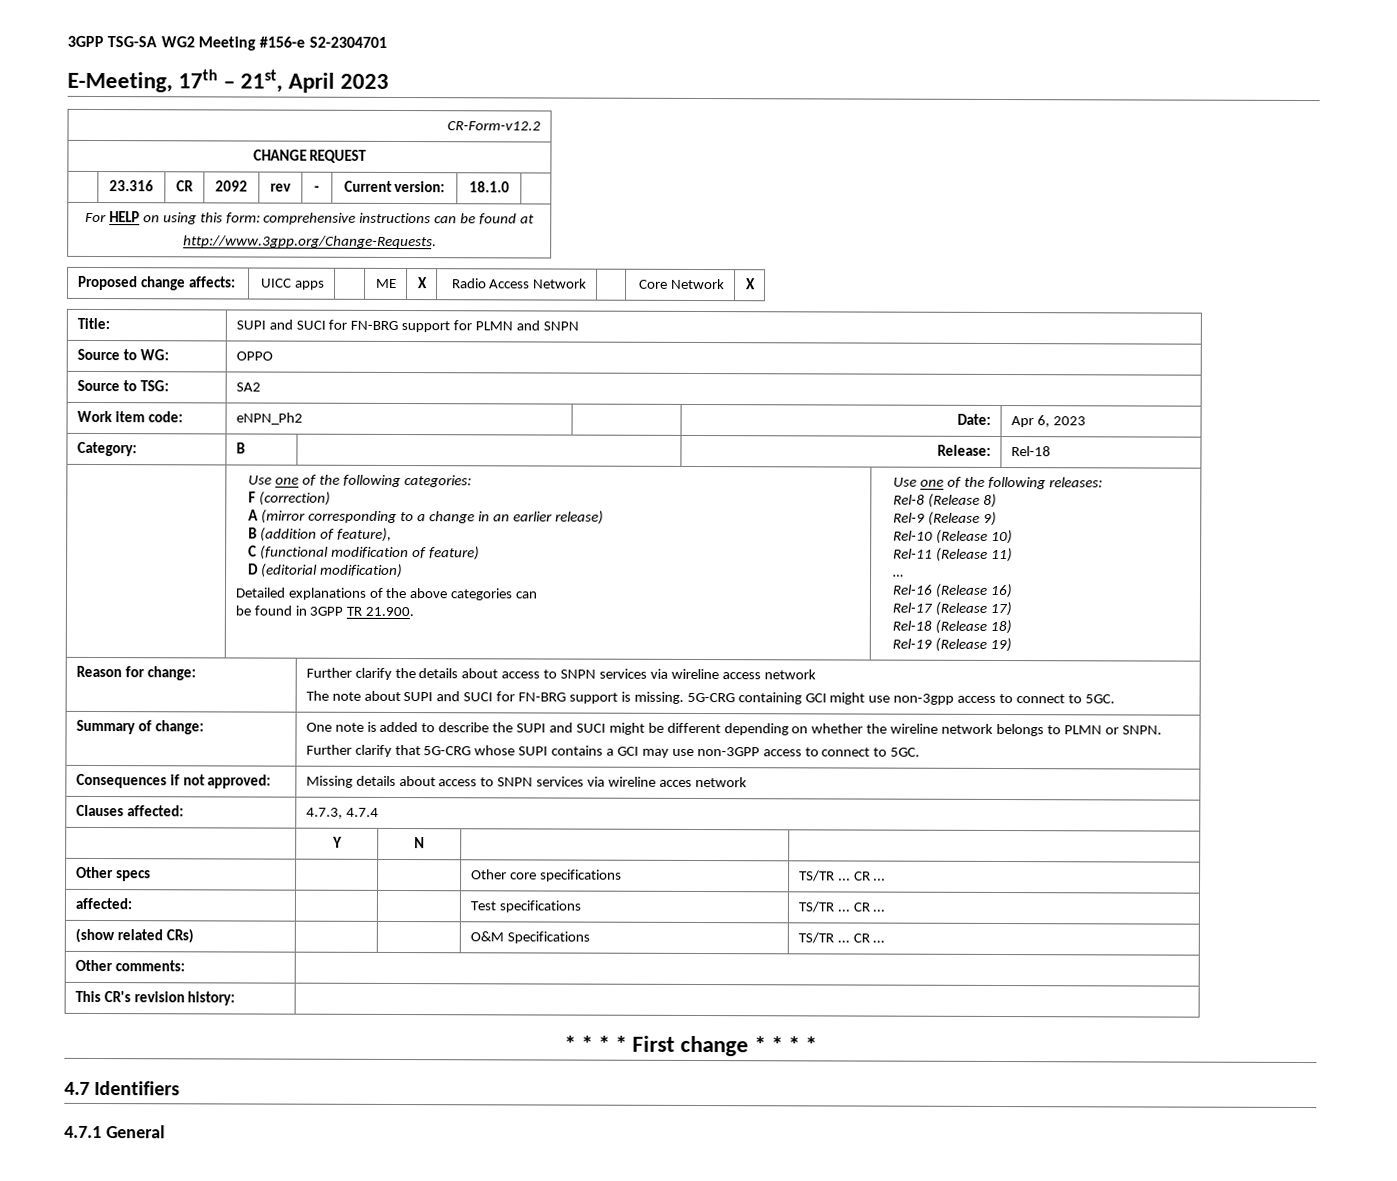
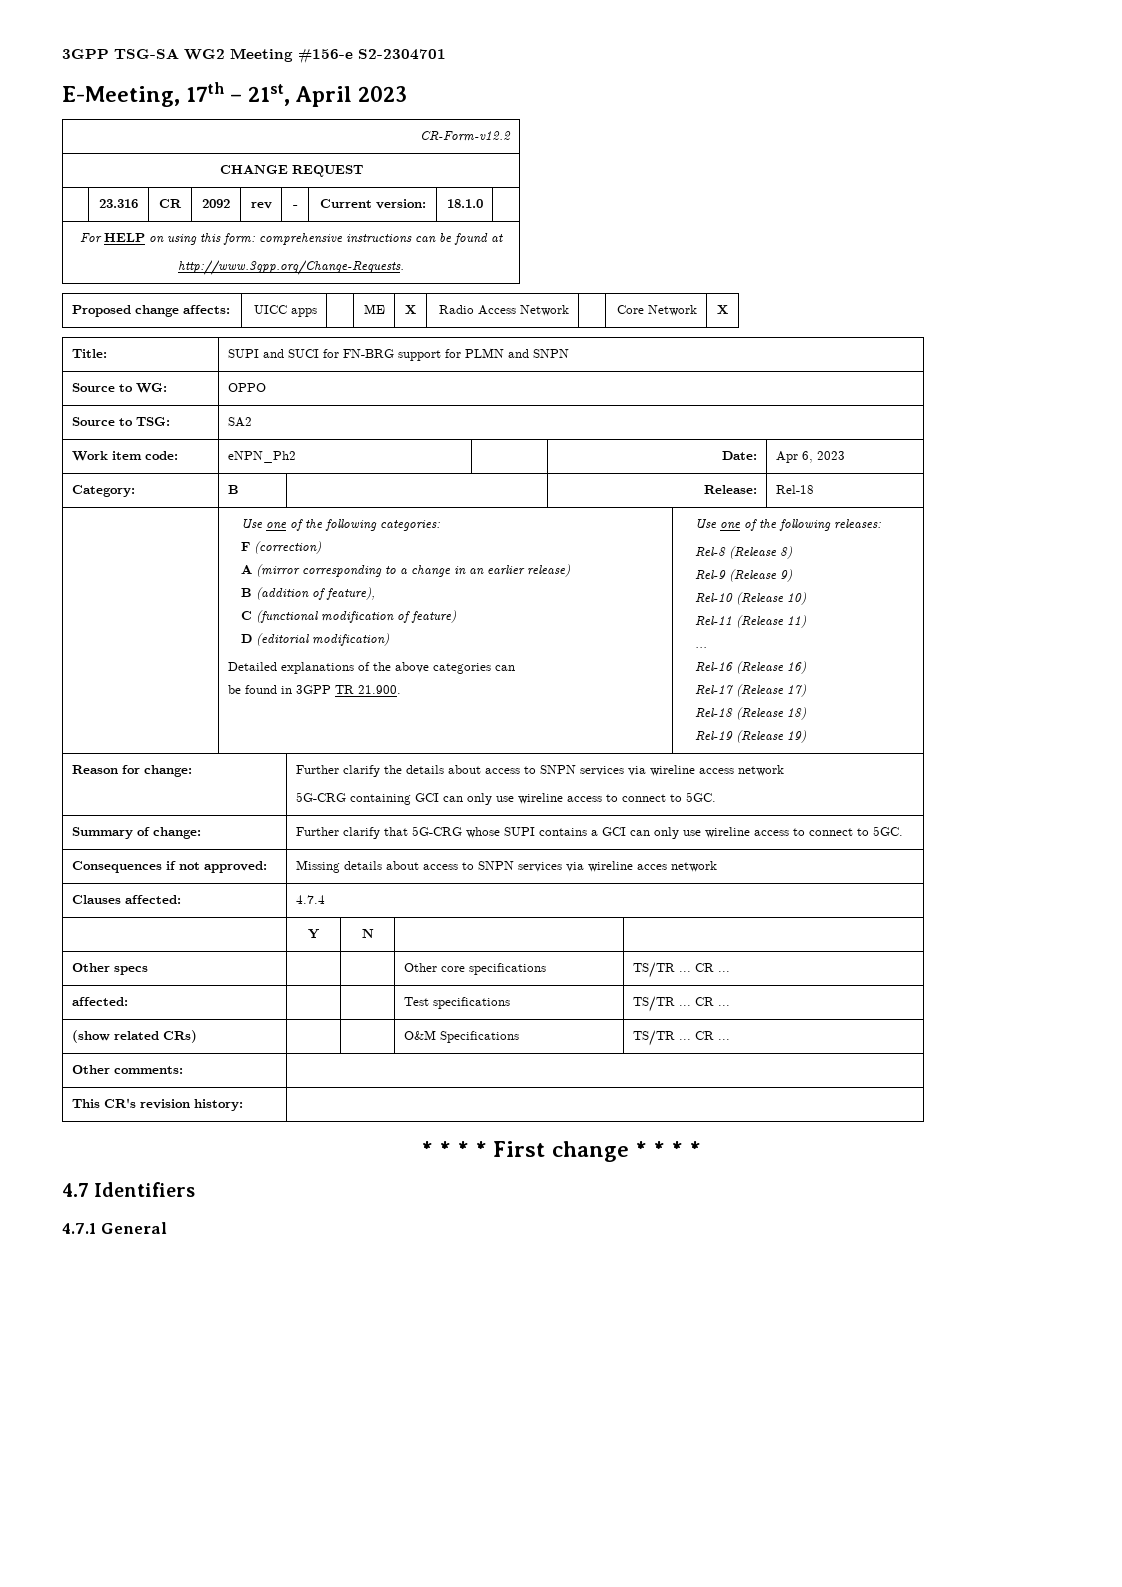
  Reason for change: | Further clarify the details about access to SNPN services via wireline access network
- The note about SUPI and SUCI for FN-BRG support is missing. 5G-CRG containing GCI might use non-3gpp access to connect to 5GC.
+ 5G-CRG containing GCI can only use wireline access to connect to 5GC.
- One note is added to describe the SUPI and SUCI might be different depending on whether the wireline network belongs to PLMN or SNPN.
- Further clarify that 5G-CRG whose SUPI contains a GCI may use non-3GPP access to connect to 5GC.
+ Further clarify that 5G-CRG whose SUPI contains a GCI can only use wireline access to connect to 5GC.
- Clauses affected: | 4.7.3, 4.7.4
+ Clauses affected: | 4.7.4

